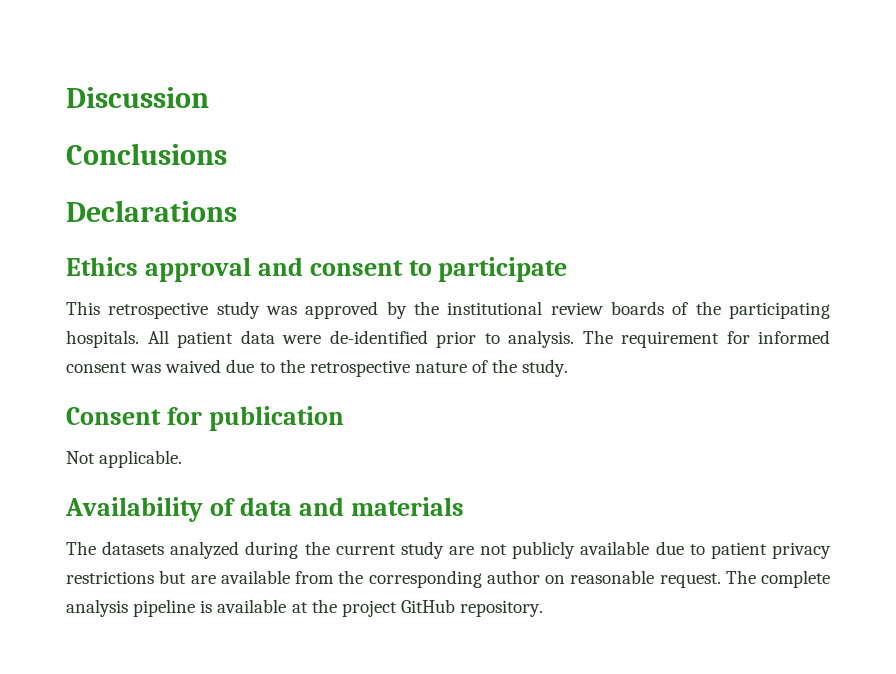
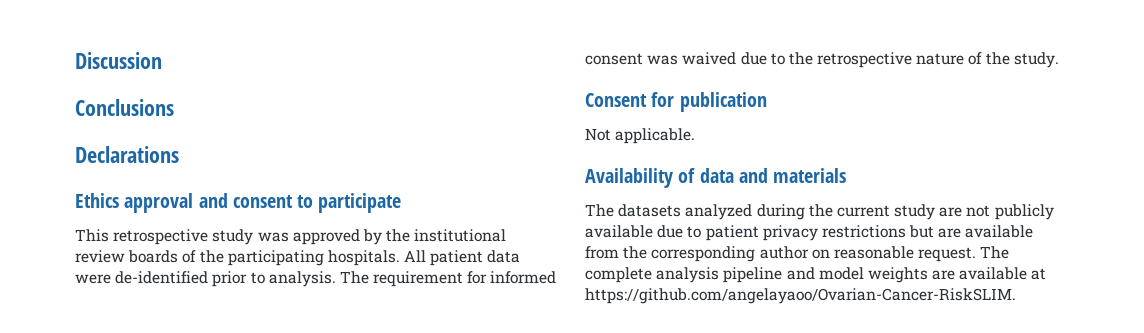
- The complete analysis pipeline is available at the project GitHub repository.
+ The complete analysis pipeline and model weights are available at https://github.com/angelayaoo/Ovarian-Cancer-RiskSLIM.

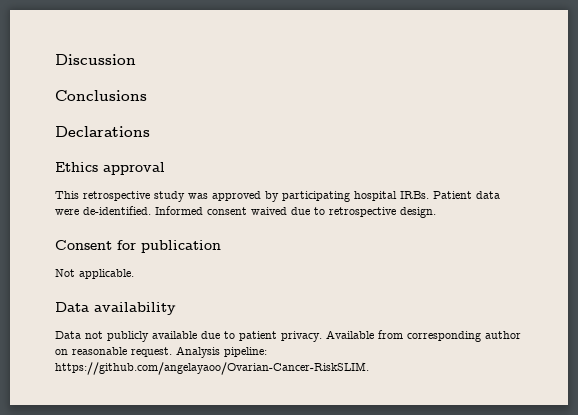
- Ethics approval and consent to participate
+ Ethics approval
- This retrospective study was approved by the institutional review boards of the participating hospitals. All patient data were de-identified prior to analysis. The requirement for informed consent was waived due to the retrospective nature of the study.
+ This retrospective study was approved by participating hospital IRBs. Patient data were de-identified. Informed consent waived due to retrospective design.
- Availability of data and materials
- The datasets analyzed during the current study are not publicly available due to patient privacy restrictions but are available from the corresponding author on reasonable request.
+ Data availability
+ Data not publicly available due to patient privacy. Available from corresponding author on reasonable request.
- The complete analysis pipeline and model weights are available at https://github.com/angelayaoo/Ovarian-Cancer-RiskSLIM.
+ Analysis pipeline: https://github.com/angelayaoo/Ovarian-Cancer-RiskSLIM.

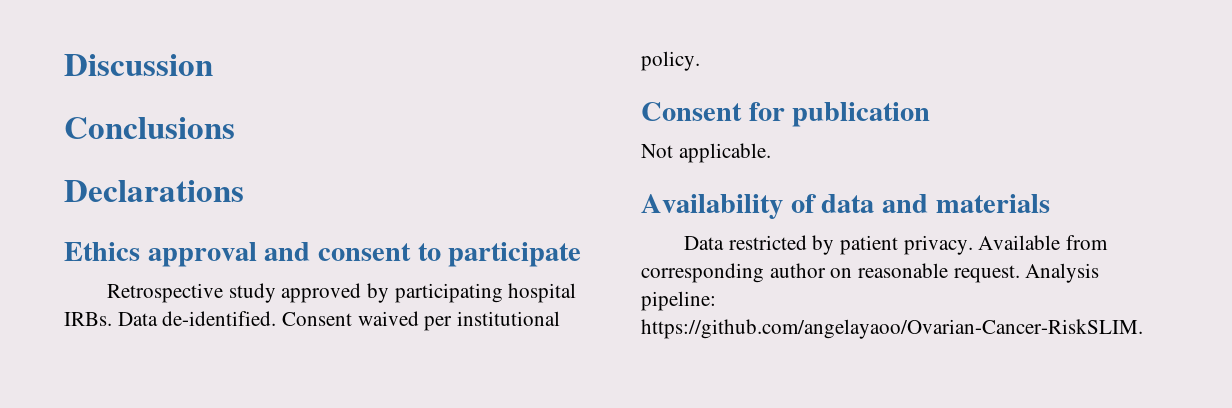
- Ethics approval
- This retrospective study was approved by participating hospital IRBs.
+ Ethics approval and consent to participate
+ Retrospective study approved by participating hospital IRBs.
- Patient data were de-identified. Informed consent waived due to retrospective design.
+ Data de-identified. Consent waived per institutional policy.
- Data availability
- Data not publicly available due to patient privacy.
+ Availability of data and materials
+ Data restricted by patient privacy.

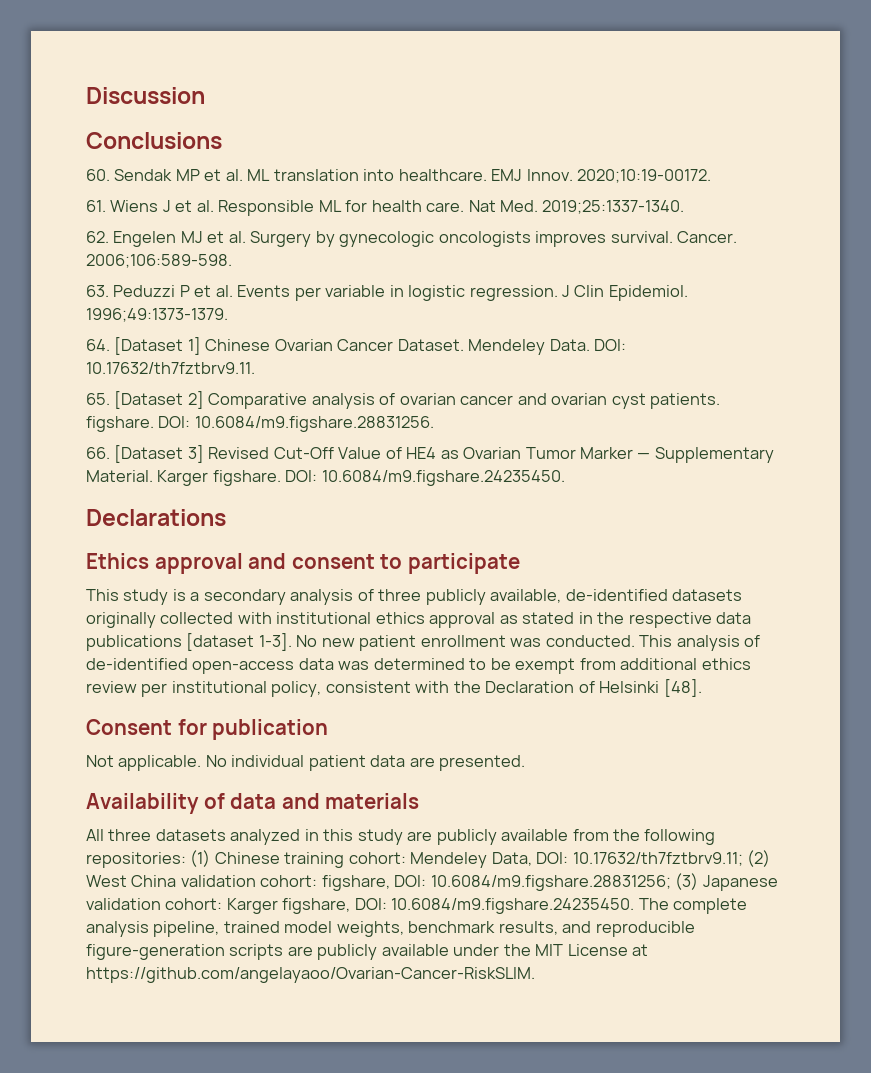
+ 60. Sendak MP et al. ML translation into healthcare. EMJ Innov. 2020;10:19-00172.
+ 61. Wiens J et al. Responsible ML for health care. Nat Med. 2019;25:1337-1340.
+ 62. Engelen MJ et al. Surgery by gynecologic oncologists improves survival. Cancer. 2006;106:589-598.
+ 63. Peduzzi P et al. Events per variable in logistic regression. J Clin Epidemiol. 1996;49:1373-1379.
+ 64. [Dataset 1] Chinese Ovarian Cancer Dataset. Mendeley Data. DOI: 10.17632/th7fztbrv9.11.
+ 65. [Dataset 2] Comparative analysis of ovarian cancer and ovarian cyst patients. figshare. DOI: 10.6084/m9.figshare.28831256.
+ 66. [Dataset 3] Revised Cut-Off Value of HE4 as Ovarian Tumor Marker — Supplementary Material. Karger figshare. DOI: 10.6084/m9.figshare.24235450.
- Retrospective study approved by participating hospital IRBs. Data de-identified. Consent waived per institutional policy.
+ This study is a secondary analysis of three publicly available, de-identified datasets originally collected with institutional ethics approval as stated in the respective data publications [dataset 1-3]. No new patient enrollment was conducted. This analysis of de-identified open-access data was determined to be exempt from additional ethics review per institutional policy, consistent with the Declaration of Helsinki [48].
+ No individual patient data are presented.
- Data restricted by patient privacy. Available from corresponding author on reasonable request. Analysis pipeline: https://github.com/angelayaoo/Ovarian-Cancer-RiskSLIM.
+ All three datasets analyzed in this study are publicly available from the following repositories: (1) Chinese training cohort: Mendeley Data, DOI: 10.17632/th7fztbrv9.11; (2) West China validation cohort: figshare, DOI: 10.6084/m9.figshare.28831256; (3) Japanese validation cohort: Karger figshare, DOI: 10.6084/m9.figshare.24235450. The complete analysis pipeline, trained model weights, benchmark results, and reproducible figure-generation scripts are publicly available under the MIT License at https://github.com/angelayaoo/Ovarian-Cancer-RiskSLIM.

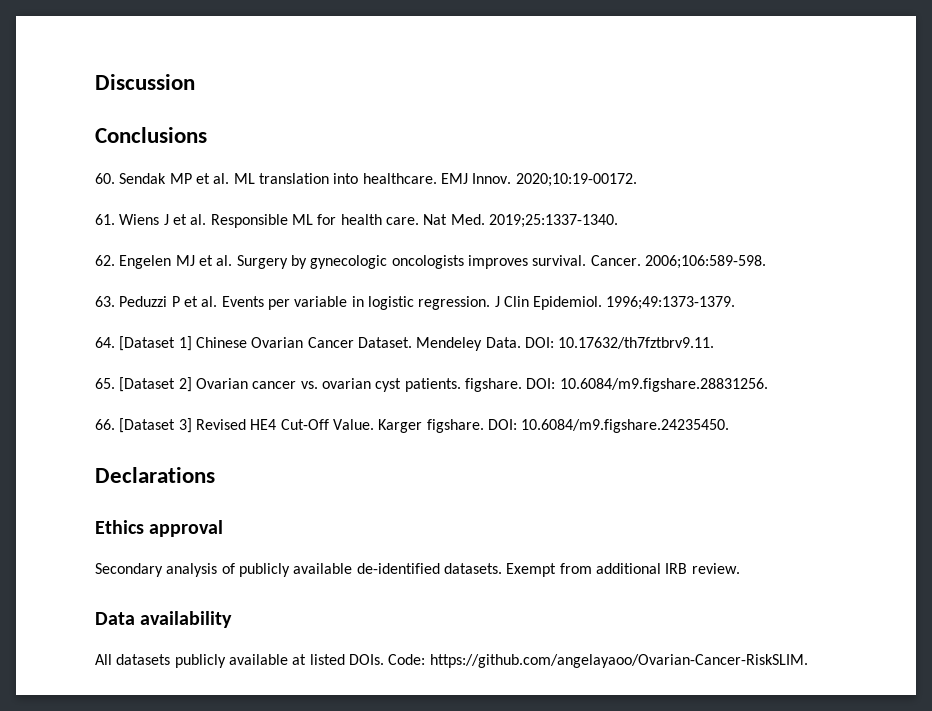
- 65. [Dataset 2] Comparative analysis of ovarian cancer and ovarian cyst patients. figshare.
+ 65. [Dataset 2] Ovarian cancer vs. ovarian cyst patients. figshare.
- 66. [Dataset 3] Revised Cut-Off Value of HE4 as Ovarian Tumor Marker — Supplementary Material.
+ 66. [Dataset 3] Revised HE4 Cut-Off Value.
- Ethics approval and consent to participate
- This study is a secondary analysis of three publicly available, de-identified datasets originally collected with institutional ethics approval as stated in the respective data publications [dataset 1-3]. No new patient enrollment was conducted. This analysis of de-identified open-access data was determined to be exempt from additional ethics review per institutional policy, consistent with the Declaration of Helsinki [48].
- Consent for publication
- Not applicable. No individual patient data are presented.
- Availability of data and materials
- All three datasets analyzed in this study are publicly available from the following repositories: (1) Chinese training cohort: Mendeley Data, DOI: 10.17632/th7fztbrv9.11; (2) West China validation cohort: figshare, DOI: 10.6084/m9.figshare.28831256; (3) Japanese validation cohort: Karger figshare, DOI: 10.6084/m9.figshare.24235450. The complete analysis pipeline, trained model weights, benchmark results, and reproducible figure-generation scripts are publicly available under the MIT License at https://github.com/angelayaoo/Ovarian-Cancer-RiskSLIM.
+ Ethics approval
+ Secondary analysis of publicly available de-identified datasets. Exempt from additional IRB review.
+ Data availability
+ All datasets publicly available at listed DOIs. Code: https://github.com/angelayaoo/Ovarian-Cancer-RiskSLIM.

